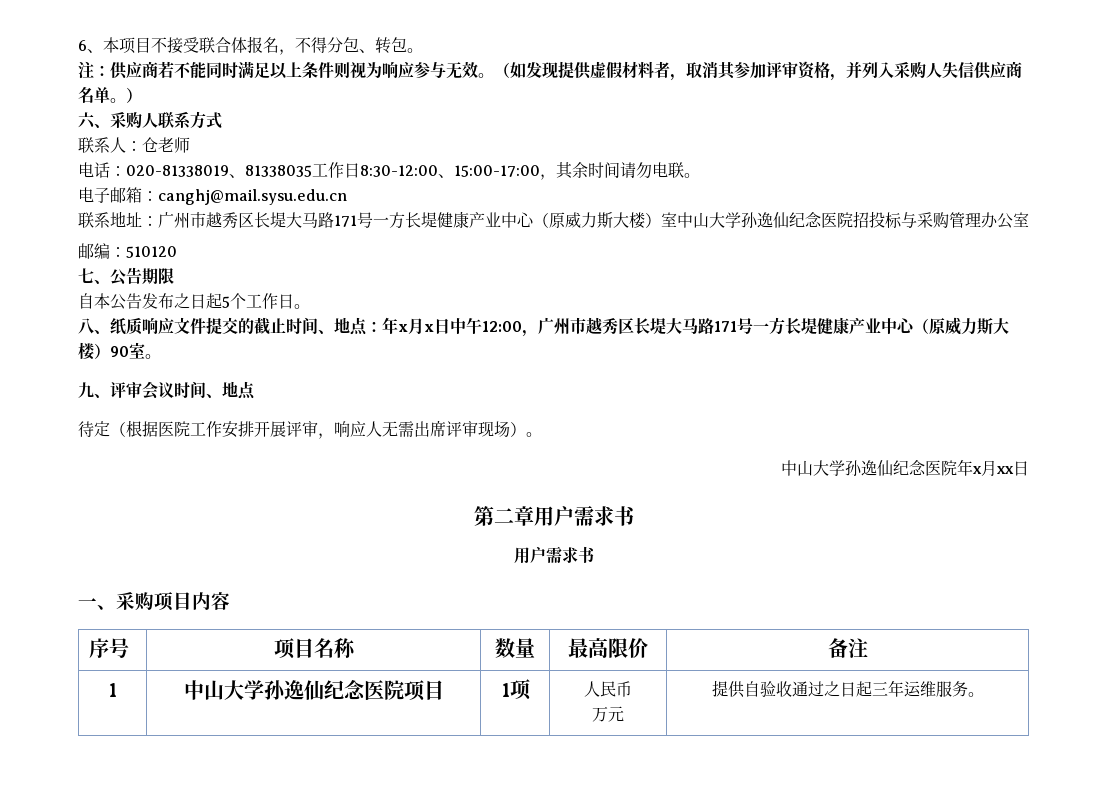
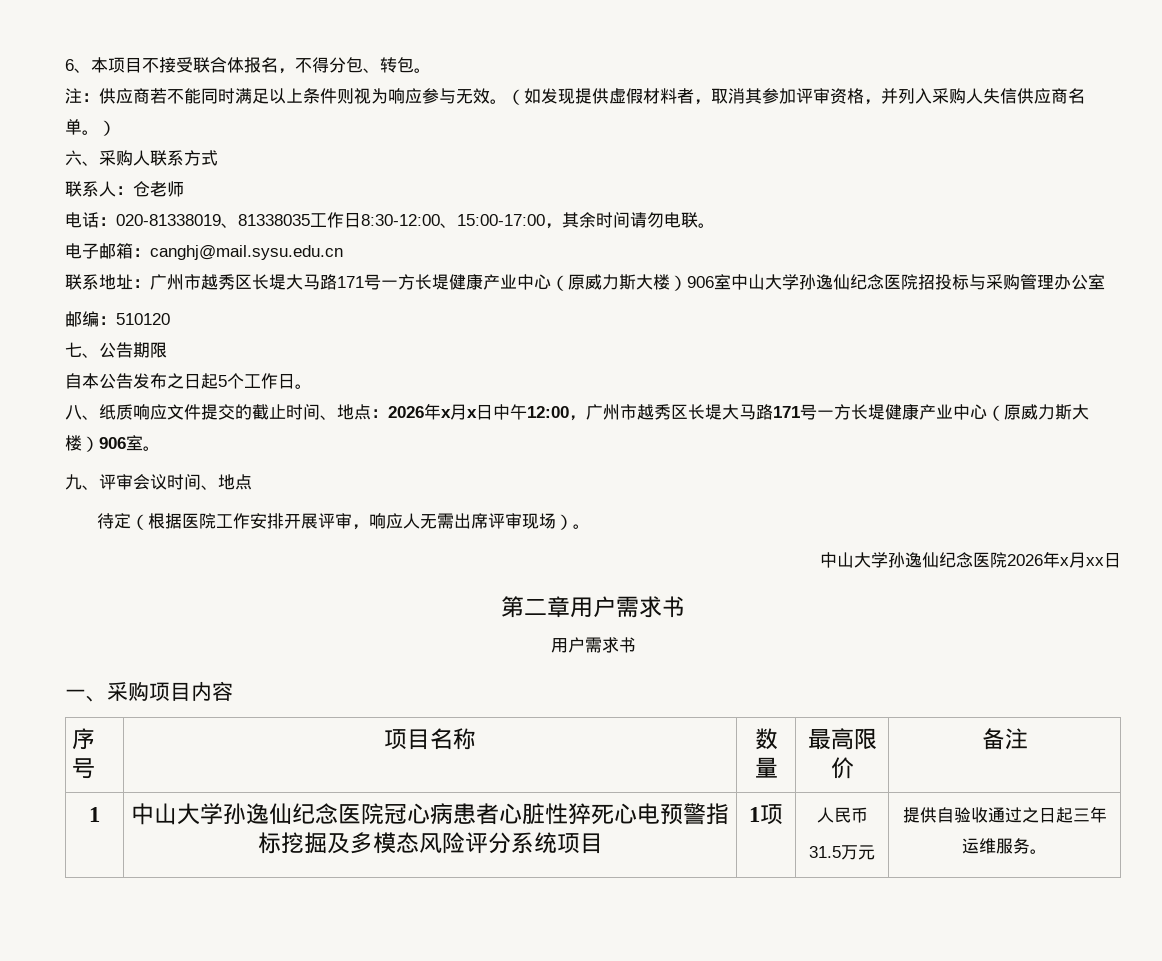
- 联系地址：广州市越秀区长堤大马路171号一方长堤健康产业中心（原威力斯大楼）室中山大学孙逸仙纪念医院招投标与采购管理办公室
+ 联系地址：广州市越秀区长堤大马路171号一方长堤健康产业中心（原威力斯大楼）906室中山大学孙逸仙纪念医院招投标与采购管理办公室
- 八、纸质响应文件提交的截止时间、地点：年x月x日中午12:00，广州市越秀区长堤大马路171号一方长堤健康产业中心（原威力斯大楼）90室。
+ 八、纸质响应文件提交的截止时间、地点：2026年x月x日中午12:00，广州市越秀区长堤大马路171号一方长堤健康产业中心（原威力斯大楼）906室。
- 中山大学孙逸仙纪念医院年x月xx日
+ 中山大学孙逸仙纪念医院2026年x月xx日
- 1 | 中山大学孙逸仙纪念医院项目 | 1项 | 人民币
- 万元 | 提供自验收通过之日起三年运维服务。
+ 1 | 中山大学孙逸仙纪念医院冠心病患者心脏性猝死心电预警指标挖掘及多模态风险评分系统项目 | 1项 | 人民币
+ 31.5万元 | 提供自验收通过之日起三年运维服务。

